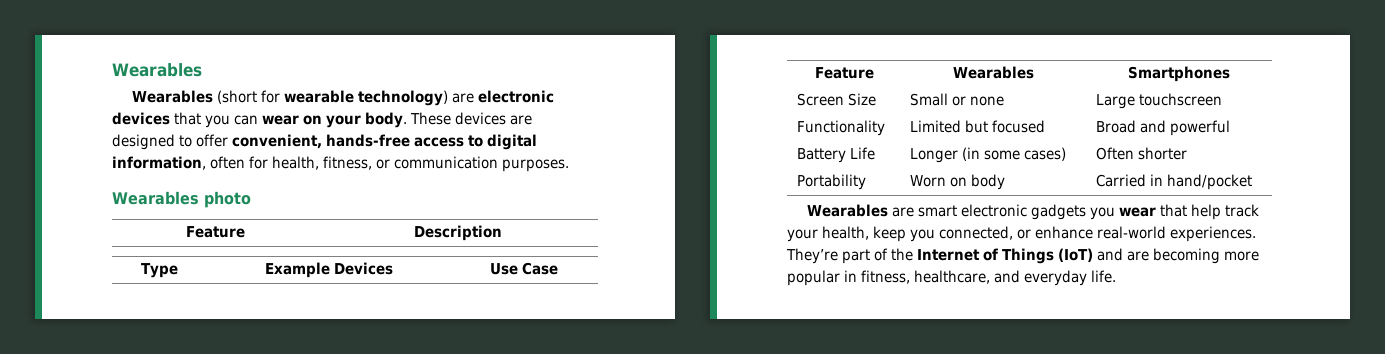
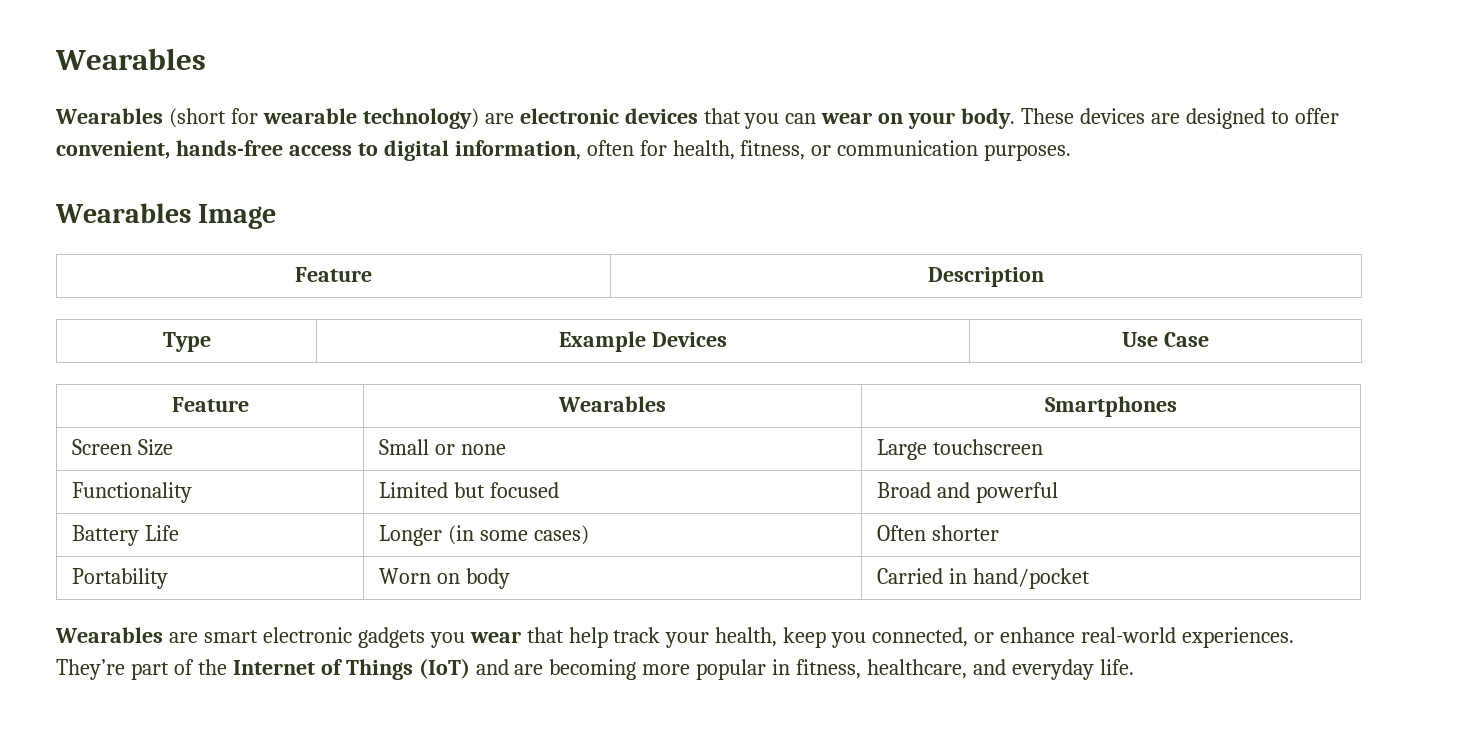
- Wearables photo
+ Wearables Image

